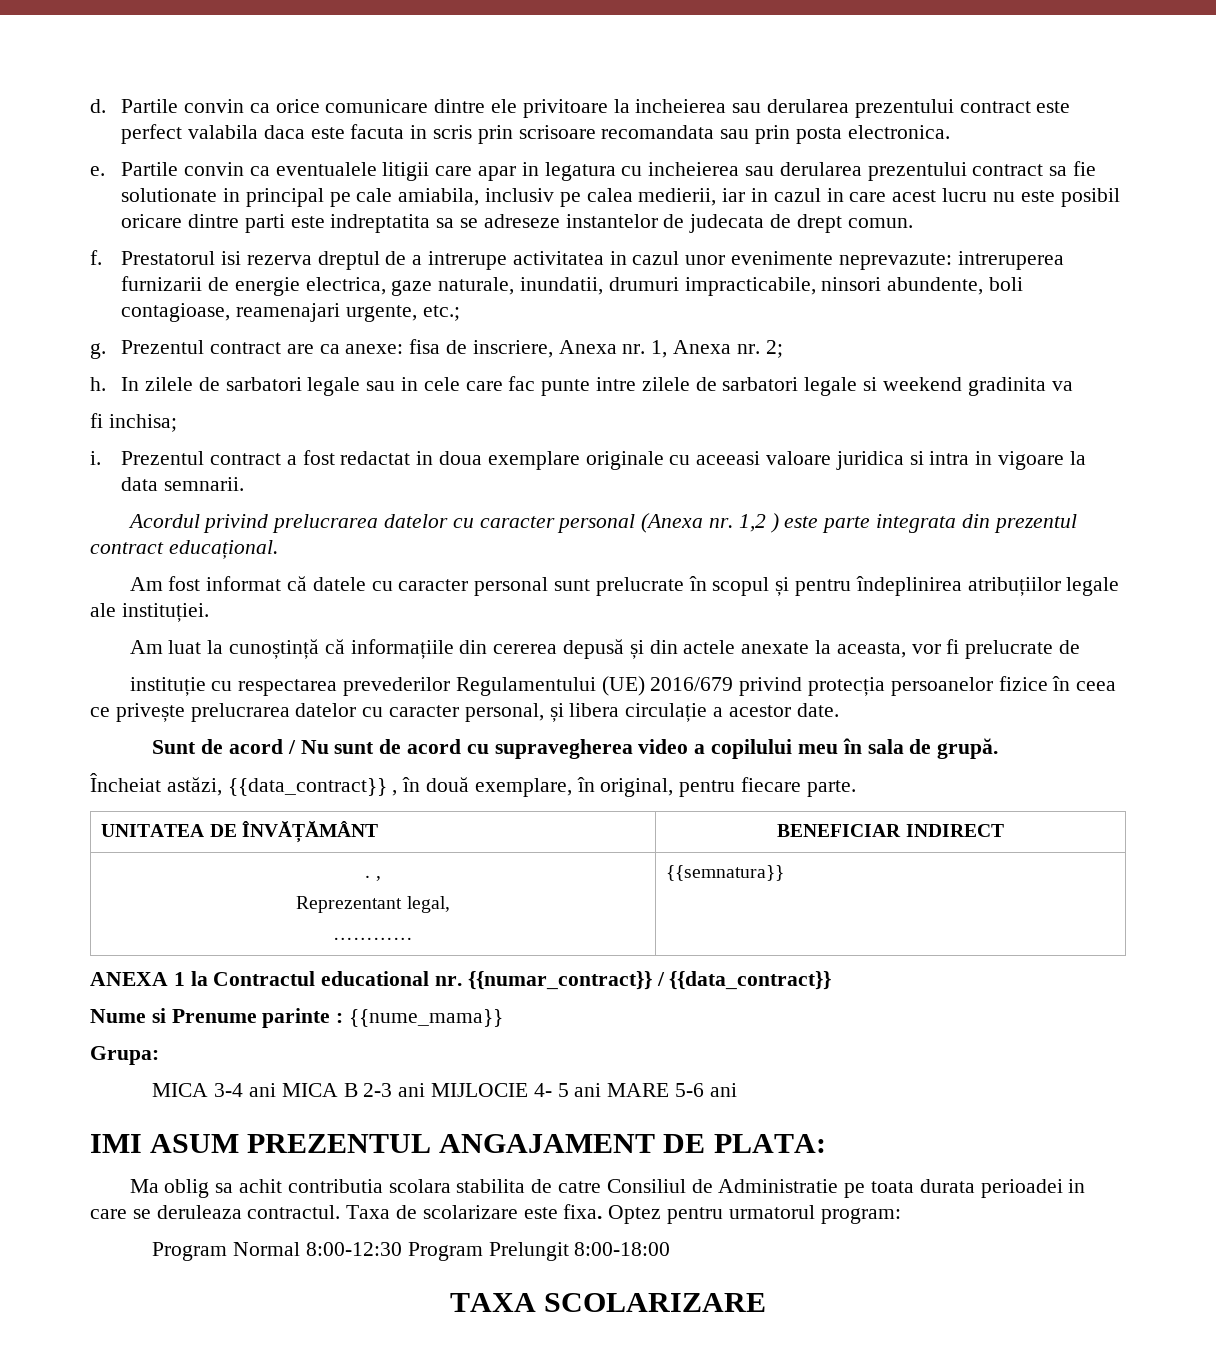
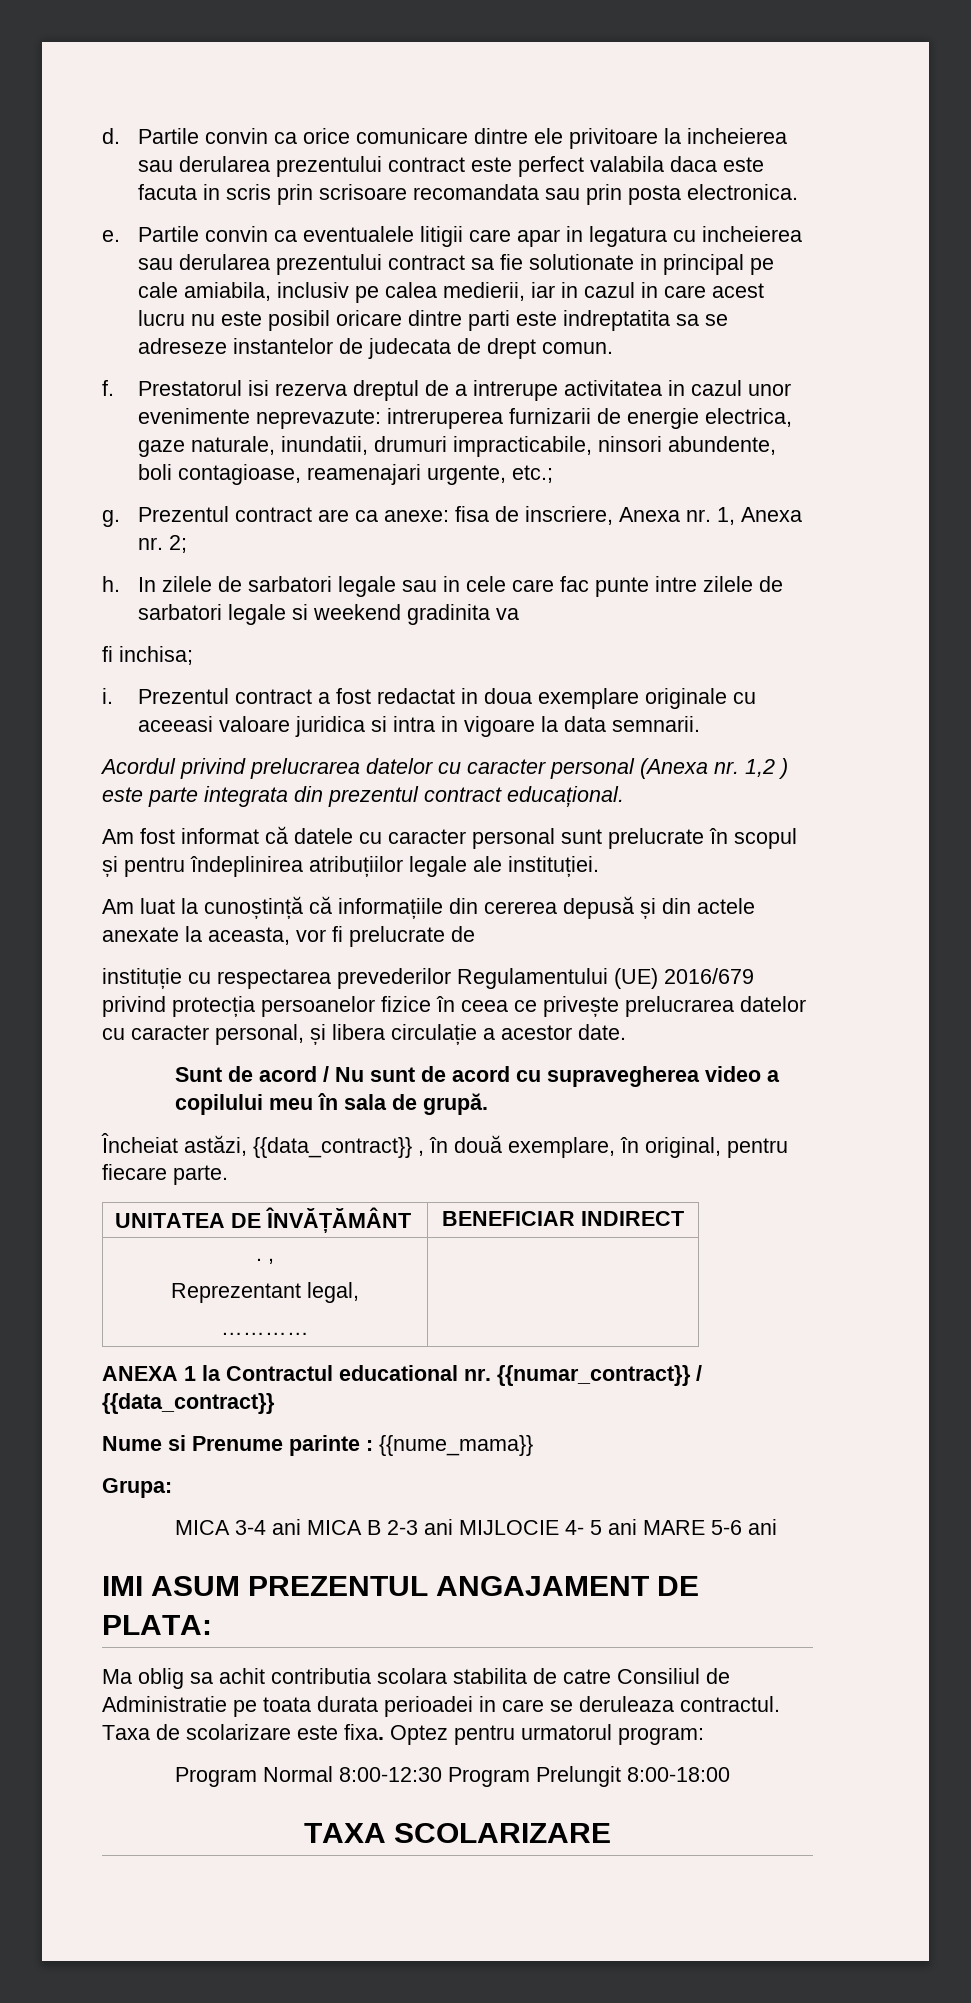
  . ,
  Reprezentant legal,
- ………… | {{semnatura}}
+ ………… |

